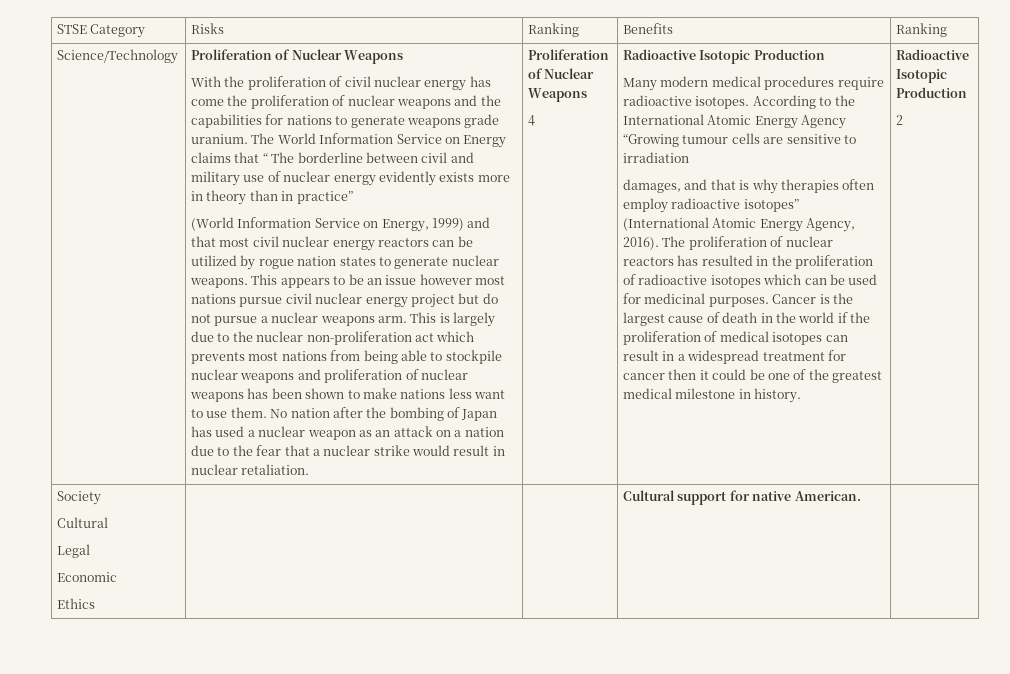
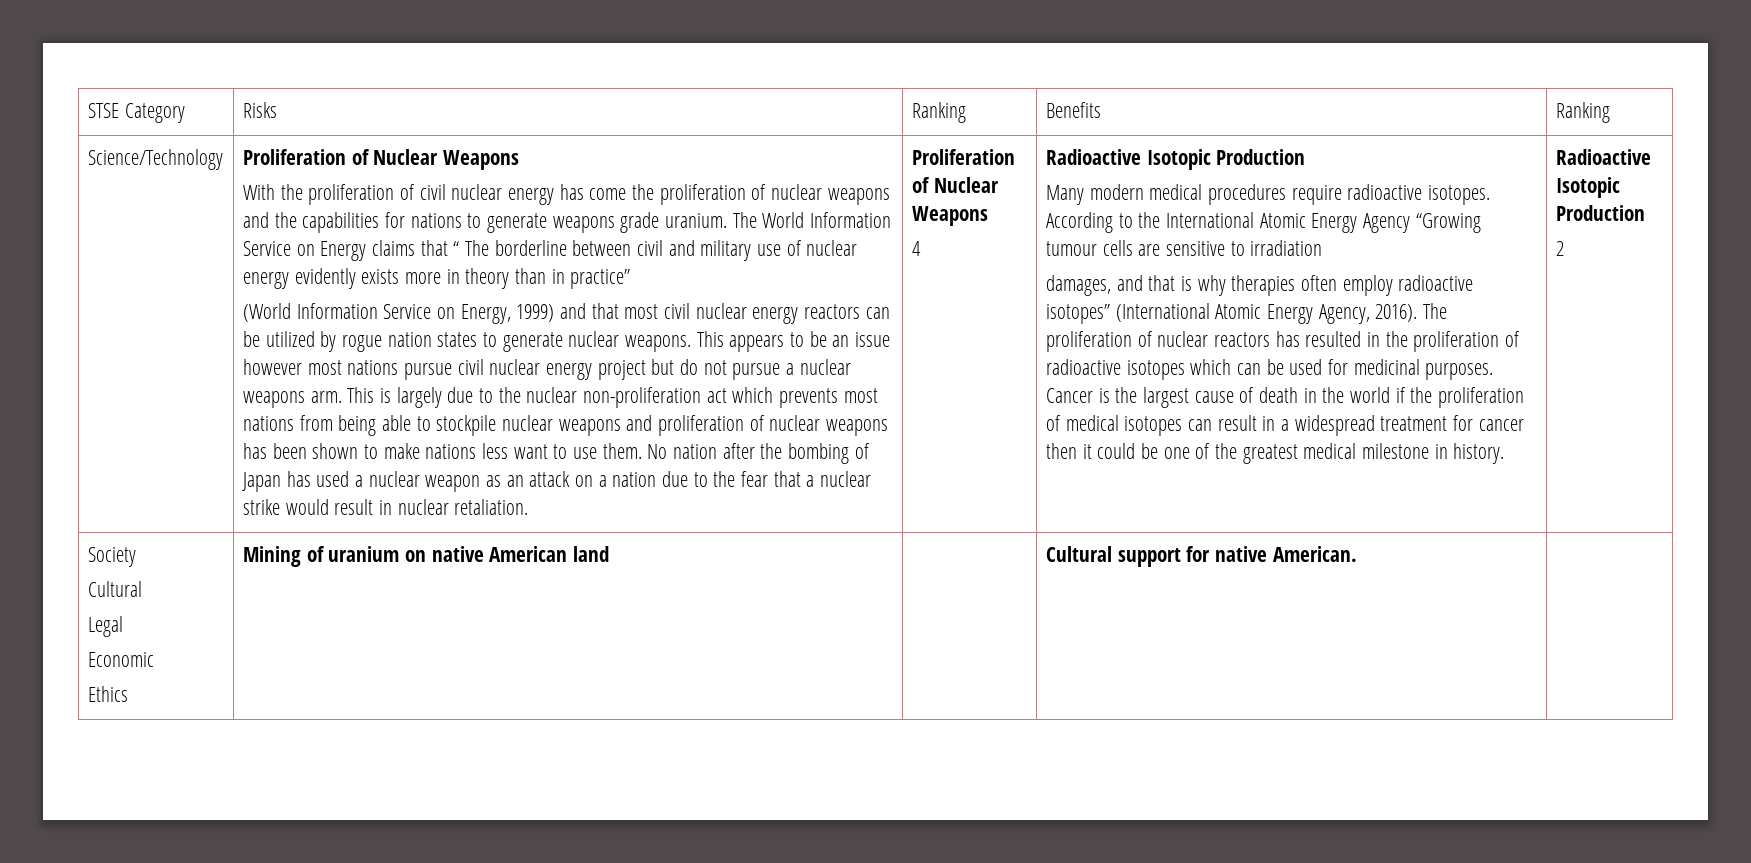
  Society
  Cultural
  Legal
  Economic
- Ethics | | | Cultural support for native American. |
+ Ethics | Mining of uranium on native American land | | Cultural support for native American. |

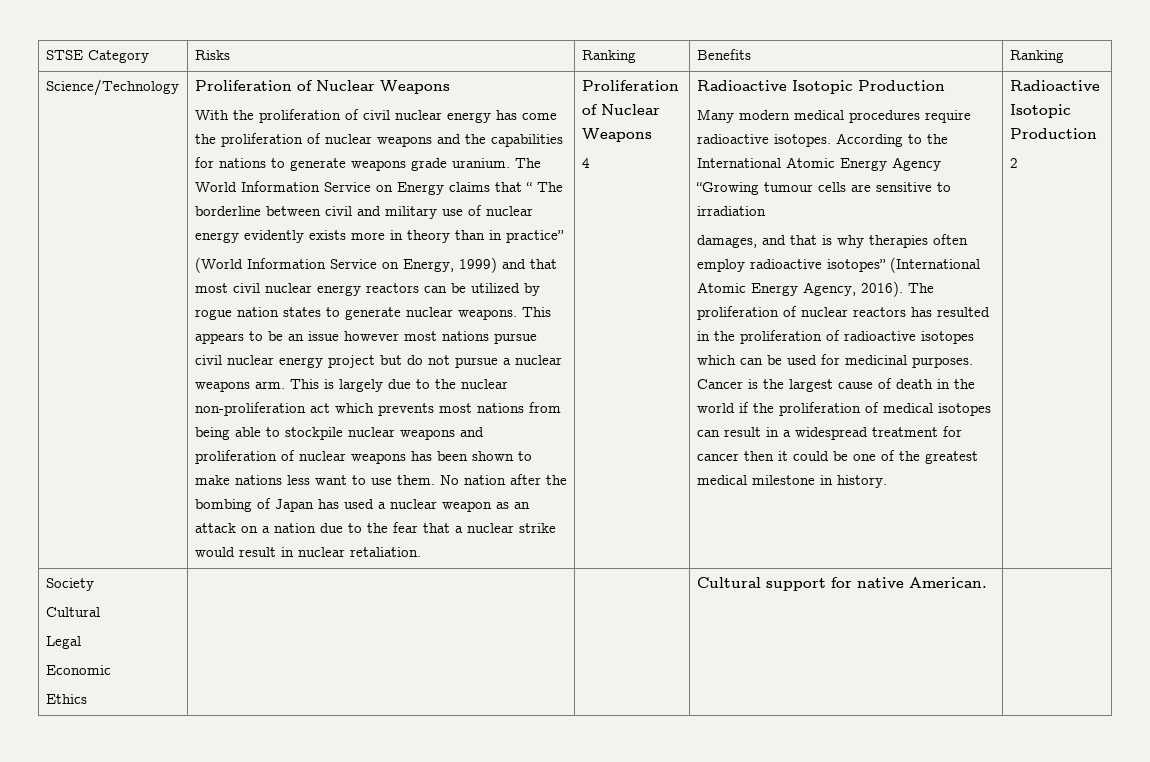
  Society
  Cultural
  Legal
  Economic
- Ethics | Mining of uranium on native American land | | Cultural support for native American. |
+ Ethics | | | Cultural support for native American. |

